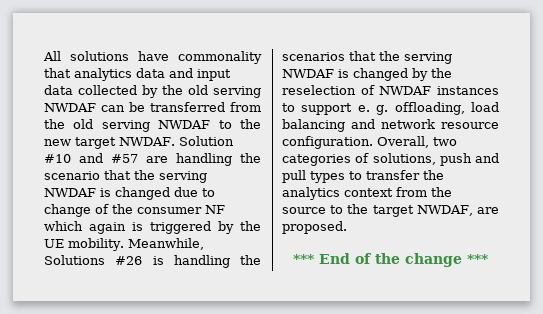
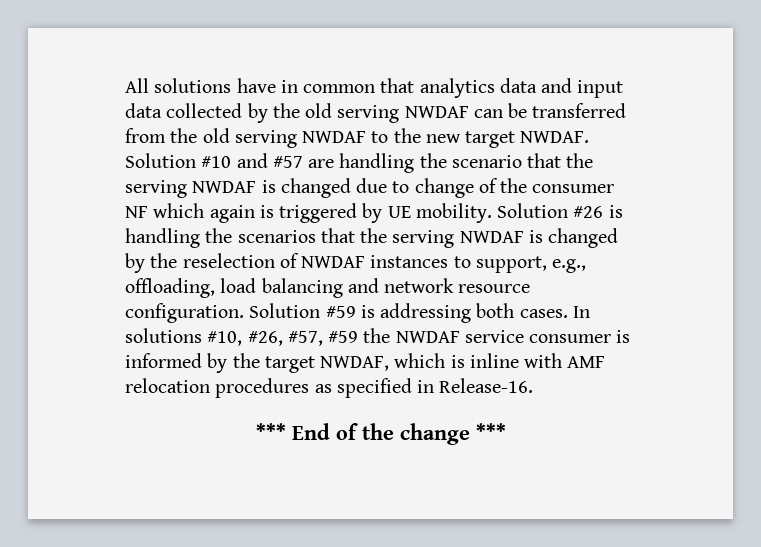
- All solutions have commonality that analytics data and input data collected by the old serving NWDAF can be transferred from the old serving NWDAF to the new target NWDAF.
+ All solutions have in common that analytics data and input data collected by the old serving NWDAF can be transferred from the old serving NWDAF to the new target NWDAF.
- Solution #10 and #57 are handling the scenario that the serving NWDAF is changed due to change of the consumer NF which again is triggered by the UE mobility.
+ Solution #10 and #57 are handling the scenario that the serving NWDAF is changed due to change of the consumer NF which again is triggered by UE mobility.
- Meanwhile, Solutions #26 is handling the scenarios that the serving NWDAF is changed by the reselection of NWDAF instances to support e. g. offloading, load balancing and network resource configuration.
+ Solution #26 is handling the scenarios that the serving NWDAF is changed by the reselection of NWDAF instances to support, e.g., offloading, load balancing and network resource configuration.
- Overall, two categories of solutions, push and pull types to transfer the analytics context from the source to the target NWDAF, are proposed.
+ Solution #59 is addressing both cases. In solutions #10, #26, #57, #59 the NWDAF service consumer is informed by the target NWDAF, which is inline with AMF relocation procedures as specified in Release-16.

